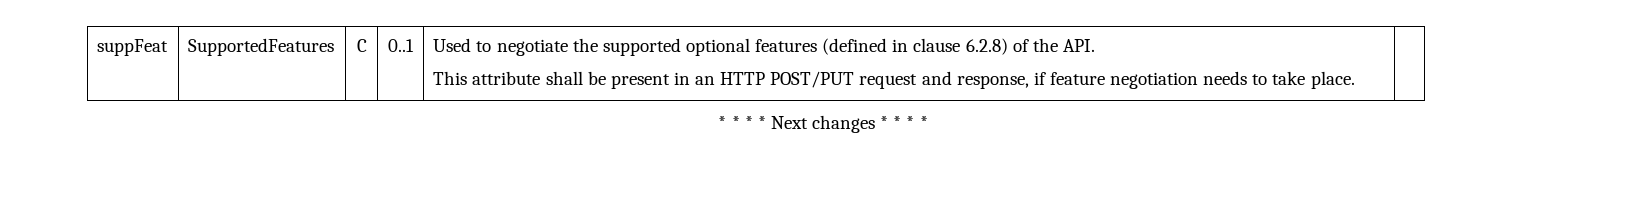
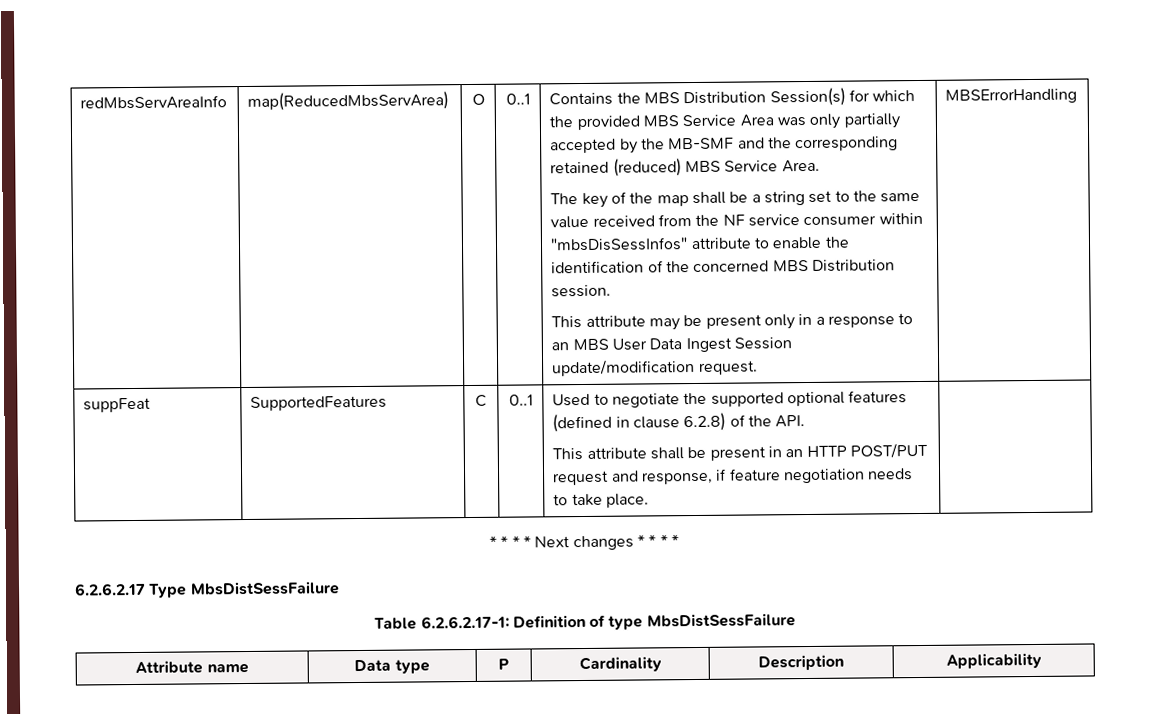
+ redMbsServAreaInfo | map(ReducedMbsServArea) | O | 0..1 | Contains the MBS Distribution Session(s) for which the provided MBS Service Area was only partially accepted by the MB-SMF and the corresponding retained (reduced) MBS Service Area.
+ The key of the map shall be a string set to the same value received from the NF service consumer within "mbsDisSessInfos" attribute to enable the identification of the concerned MBS Distribution session.
+ This attribute may be present only in a response to an MBS User Data Ingest Session update/modification request. | MBSErrorHandling
+ 6.2.6.2.17 Type MbsDistSessFailure
+ Table 6.2.6.2.17-1: Definition of type MbsDistSessFailure
+ Attribute name | Data type | P | Cardinality | Description | Applicability

